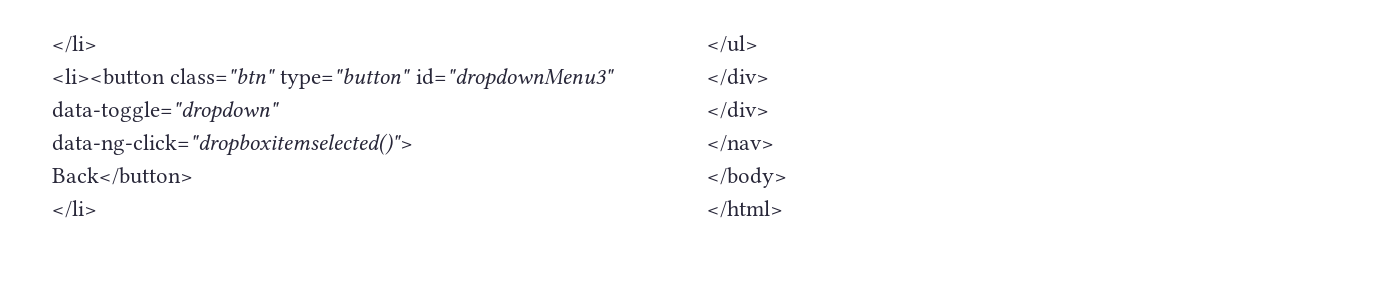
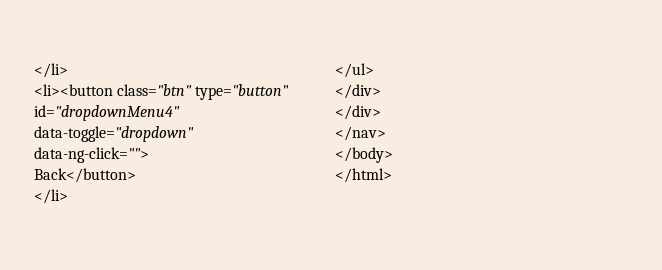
- <li><button class="btn" type="button" id="dropdownMenu3" data-toggle="dropdown" data-ng-click="dropboxitemselected()">
+ <li><button class="btn" type="button" id="dropdownMenu4" data-toggle="dropdown" data-ng-click="">

